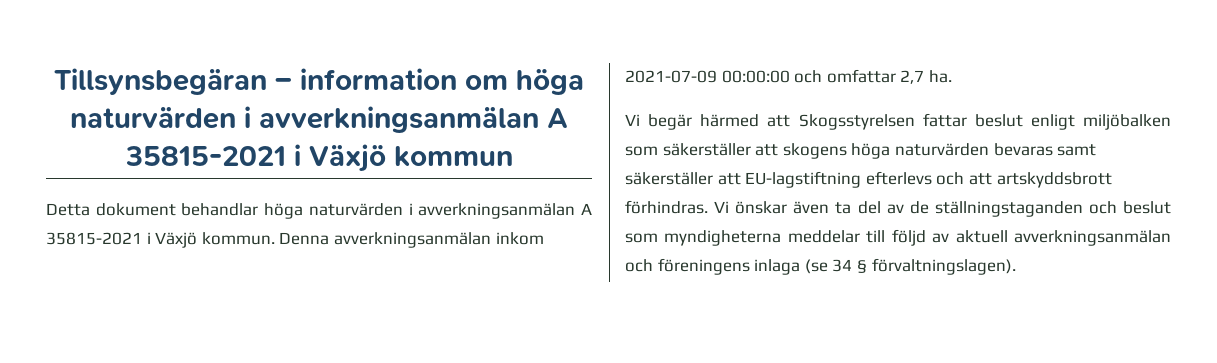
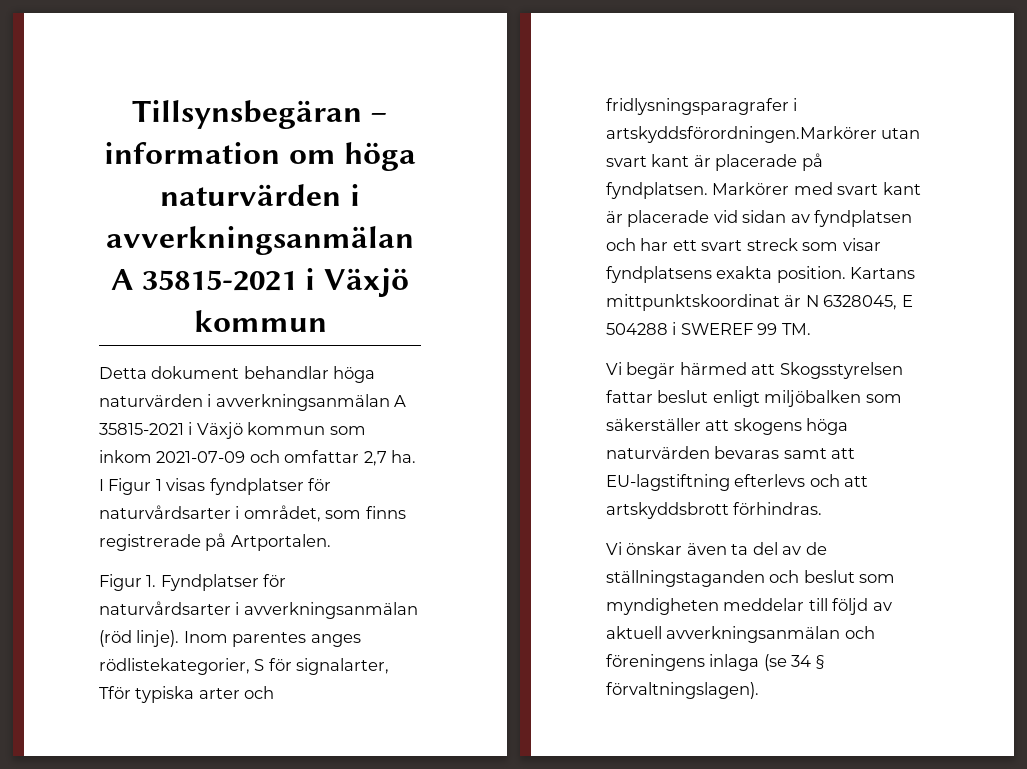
- Detta dokument behandlar höga naturvärden i avverkningsanmälan A 35815-2021 i Växjö kommun. Denna avverkningsanmälan inkom 2021-07-09 00:00:00 och omfattar 2,7 ha.
+ Detta dokument behandlar höga naturvärden i avverkningsanmälan A 35815-2021 i Växjö kommun som inkom 2021-07-09 och omfattar 2,7 ha. I Figur 1 visas fyndplatser för naturvårdsarter i området, som finns registrerade på Artportalen.
+ Figur 1. Fyndplatser för naturvårdsarter i avverkningsanmälan (röd linje). Inom parentes anges rödlistekategorier, S för signalarter, Tför typiska arter och fridlysningsparagrafer i artskyddsförordningen.Markörer utan svart kant är placerade på fyndplatsen. Markörer med svart kant är placerade vid sidan av fyndplatsen och har ett svart streck som visar fyndplatsens exakta position. Kartans mittpunktskoordinat är N 6328045, E 504288 i SWEREF 99 TM.
- Vi begär härmed att Skogsstyrelsen fattar beslut enligt miljöbalken som säkerställer att skogens höga naturvärden bevaras samt säkerställer att EU-lagstiftning efterlevs och att artskyddsbrott förhindras. Vi önskar även ta del av de ställningstaganden och beslut som myndigheterna meddelar till följd av aktuell avverkningsanmälan och föreningens inlaga (se 34 § förvaltningslagen).
+ Vi begär härmed att Skogsstyrelsen fattar beslut enligt miljöbalken som säkerställer att skogens höga naturvärden bevaras samt att EU-lagstiftning efterlevs och att artskyddsbrott förhindras.
+ Vi önskar även ta del av de ställningstaganden och beslut som myndigheten meddelar till följd av aktuell avverkningsanmälan och föreningens inlaga (se 34 § förvaltningslagen).

